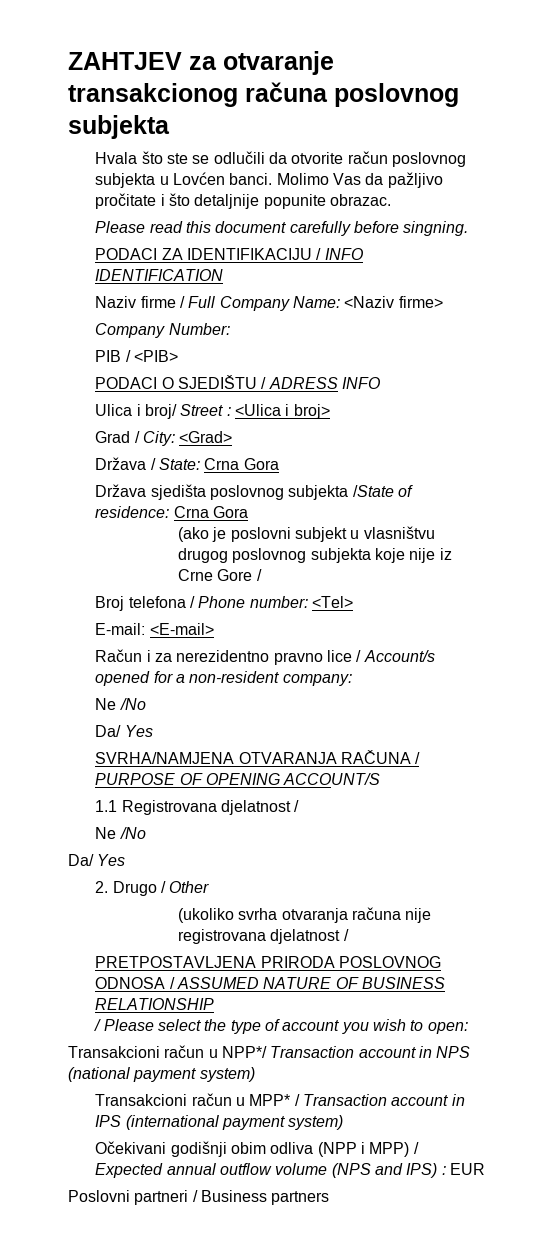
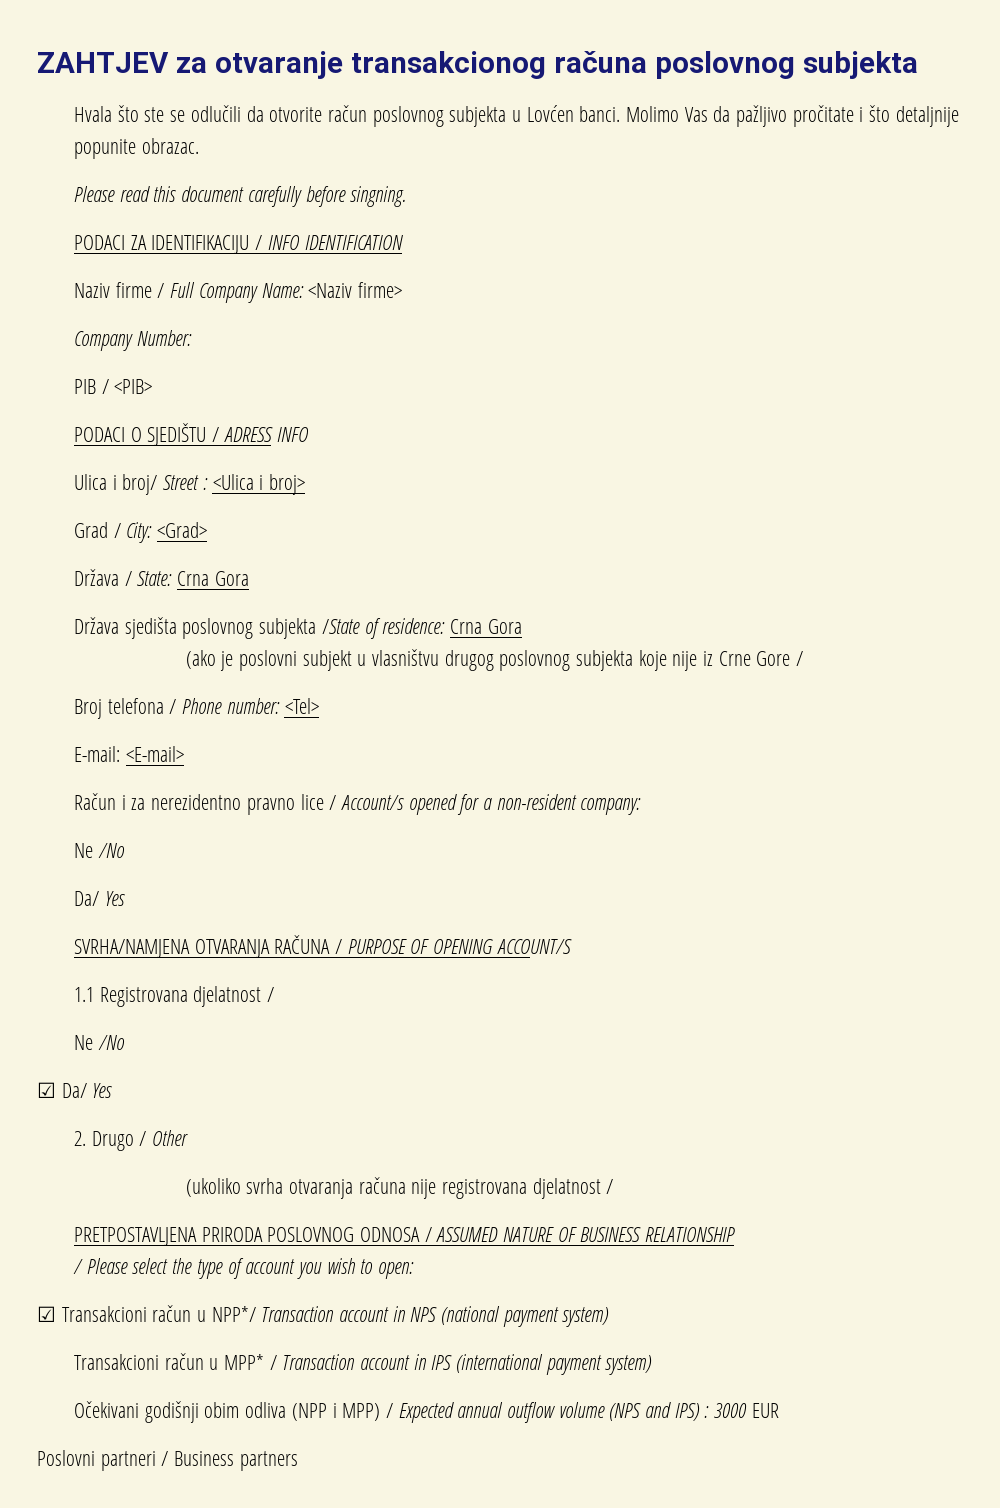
  1.1 Registrovana djelatnost /
  Ne /No
- Da/ Yes
+ ☑ Da/ Yes
- Transakcioni račun u NPP*/ Transaction account in NPS (national payment system)
+ ☑ Transakcioni račun u NPP*/ Transaction account in NPS (national payment system)
- Očekivani godišnji obim odliva (NPP i MPP) / Expected annual outflow volume (NPS and IPS) : EUR
+ Očekivani godišnji obim odliva (NPP i MPP) / Expected annual outflow volume (NPS and IPS) : 3000 EUR

